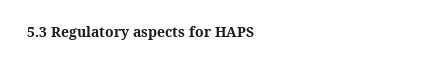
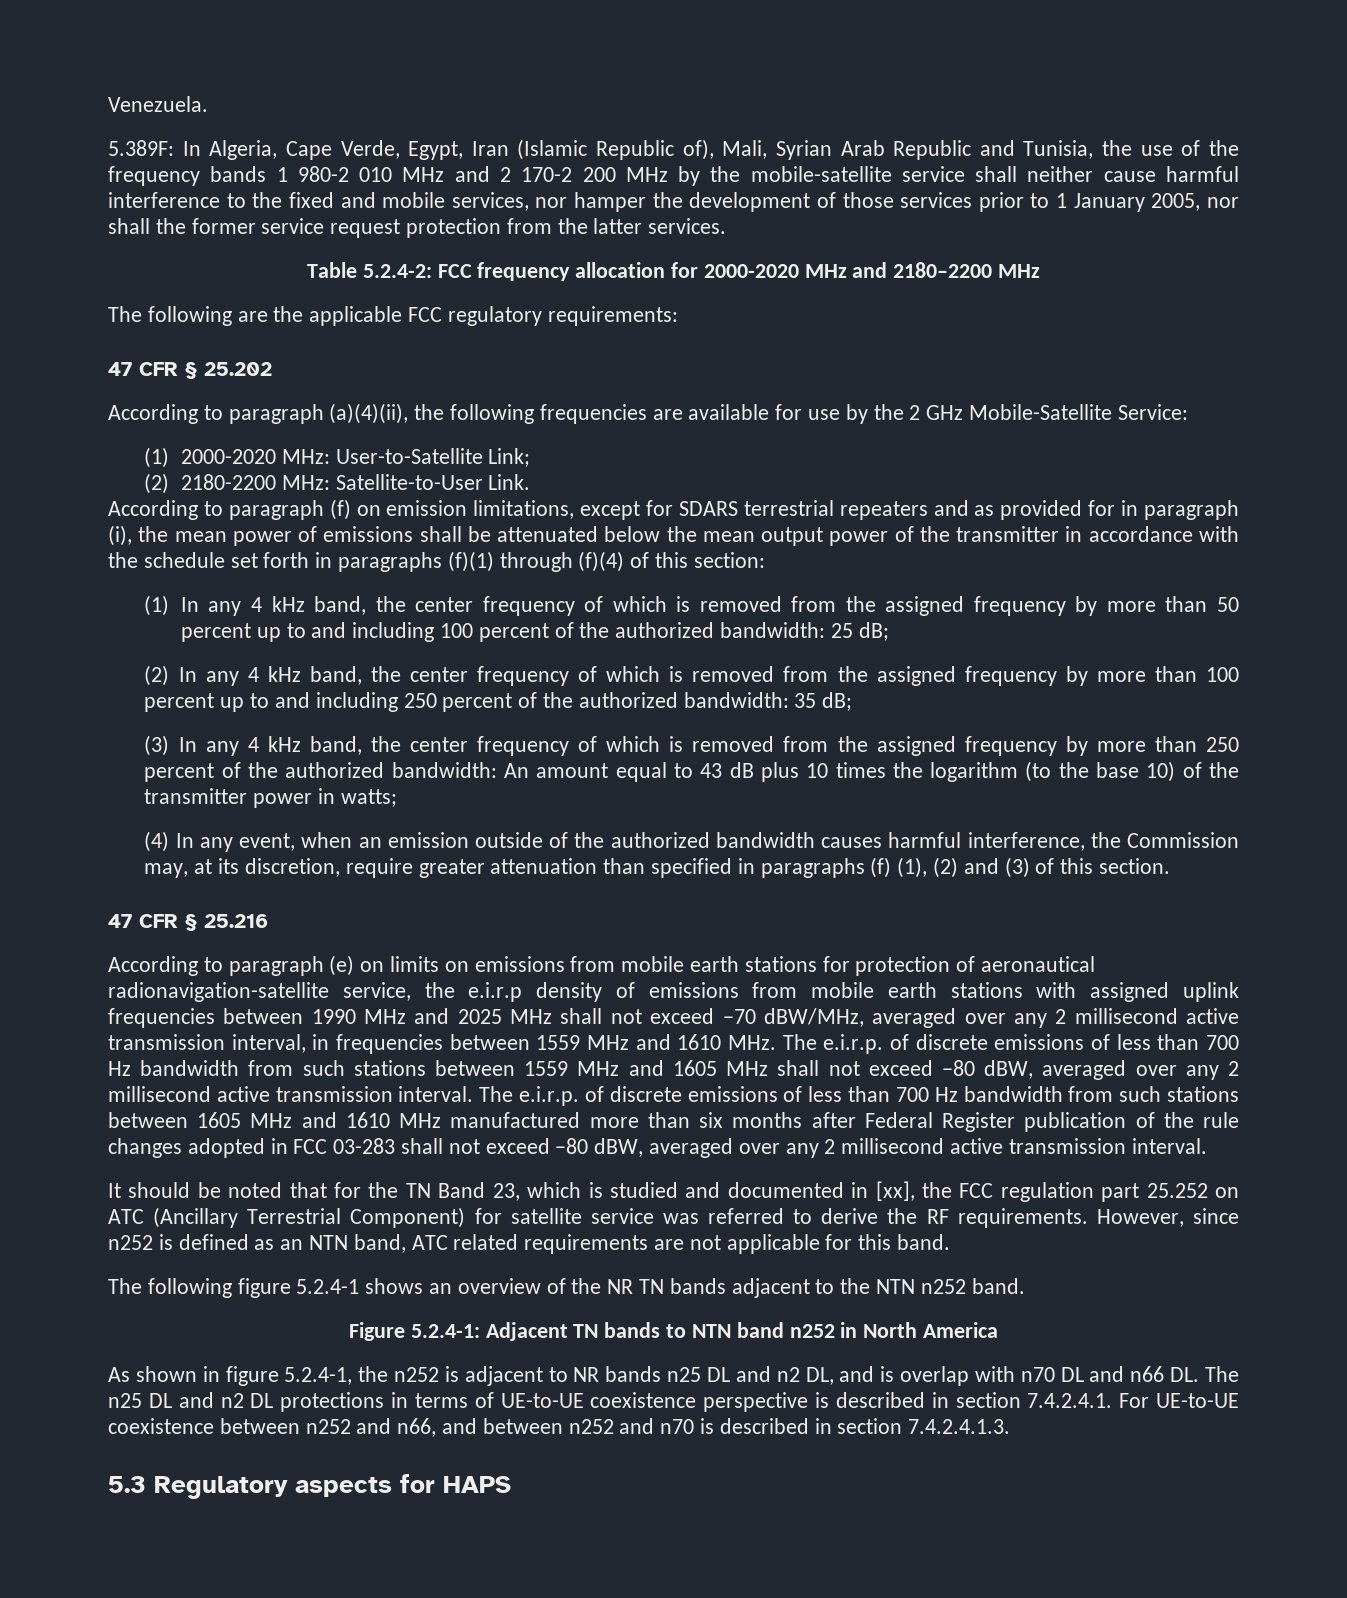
+ Venezuela.
+ 5.389F: In Algeria, Cape Verde, Egypt, Iran (Islamic Republic of), Mali, Syrian Arab Republic and Tunisia, the use of the frequency bands 1 980-2 010 MHz and 2 170-2 200 MHz by the mobile-satellite service shall neither cause harmful interference to the fixed and mobile services, nor hamper the development of those services prior to 1 January 2005, nor shall the former service request protection from the latter services.
+ Table 5.2.4-2: FCC frequency allocation for 2000-2020 MHz and 2180–2200 MHz
+ The following are the applicable FCC regulatory requirements:
+ 47 CFR § 25.202
+ According to paragraph (a)(4)(ii), the following frequencies are available for use by the 2 GHz Mobile-Satellite Service:
+ (1) 2000-2020 MHz: User-to-Satellite Link;
+ (2) 2180-2200 MHz: Satellite-to-User Link.
+ According to paragraph (f) on emission limitations, except for SDARS terrestrial repeaters and as provided for in paragraph (i), the mean power of emissions shall be attenuated below the mean output power of the transmitter in accordance with the schedule set forth in paragraphs (f)(1) through (f)(4) of this section:
+ (1) In any 4 kHz band, the center frequency of which is removed from the assigned frequency by more than 50 percent up to and including 100 percent of the authorized bandwidth: 25 dB;
+ (2) In any 4 kHz band, the center frequency of which is removed from the assigned frequency by more than 100 percent up to and including 250 percent of the authorized bandwidth: 35 dB;
+ (3) In any 4 kHz band, the center frequency of which is removed from the assigned frequency by more than 250 percent of the authorized bandwidth: An amount equal to 43 dB plus 10 times the logarithm (to the base 10) of the transmitter power in watts;
+ (4) In any event, when an emission outside of the authorized bandwidth causes harmful interference, the Commission may, at its discretion, require greater attenuation than specified in paragraphs (f) (1), (2) and (3) of this section.
+ 47 CFR § 25.216
+ According to paragraph (e) on limits on emissions from mobile earth stations for protection of aeronautical radionavigation-satellite service, the e.i.r.p density of emissions from mobile earth stations with assigned uplink frequencies between 1990 MHz and 2025 MHz shall not exceed −70 dBW/MHz, averaged over any 2 millisecond active transmission interval, in frequencies between 1559 MHz and 1610 MHz. The e.i.r.p. of discrete emissions of less than 700 Hz bandwidth from such stations between 1559 MHz and 1605 MHz shall not exceed −80 dBW, averaged over any 2 millisecond active transmission interval. The e.i.r.p. of discrete emissions of less than 700 Hz bandwidth from such stations between 1605 MHz and 1610 MHz manufactured more than six months after Federal Register publication of the rule changes adopted in FCC 03-283 shall not exceed −80 dBW, averaged over any 2 millisecond active transmission interval.
+ It should be noted that for the TN Band 23, which is studied and documented in [xx], the FCC regulation part 25.252 on ATC (Ancillary Terrestrial Component) for satellite service was referred to derive the RF requirements. However, since n252 is defined as an NTN band, ATC related requirements are not applicable for this band.
+ The following figure 5.2.4-1 shows an overview of the NR TN bands adjacent to the NTN n252 band.
+ Figure 5.2.4-1: Adjacent TN bands to NTN band n252 in North America
+ As shown in figure 5.2.4-1, the n252 is adjacent to NR bands n25 DL and n2 DL, and is overlap with n70 DL and n66 DL. The n25 DL and n2 DL protections in terms of UE-to-UE coexistence perspective is described in section 7.4.2.4.1. For UE-to-UE coexistence between n252 and n66, and between n252 and n70 is described in section 7.4.2.4.1.3.

